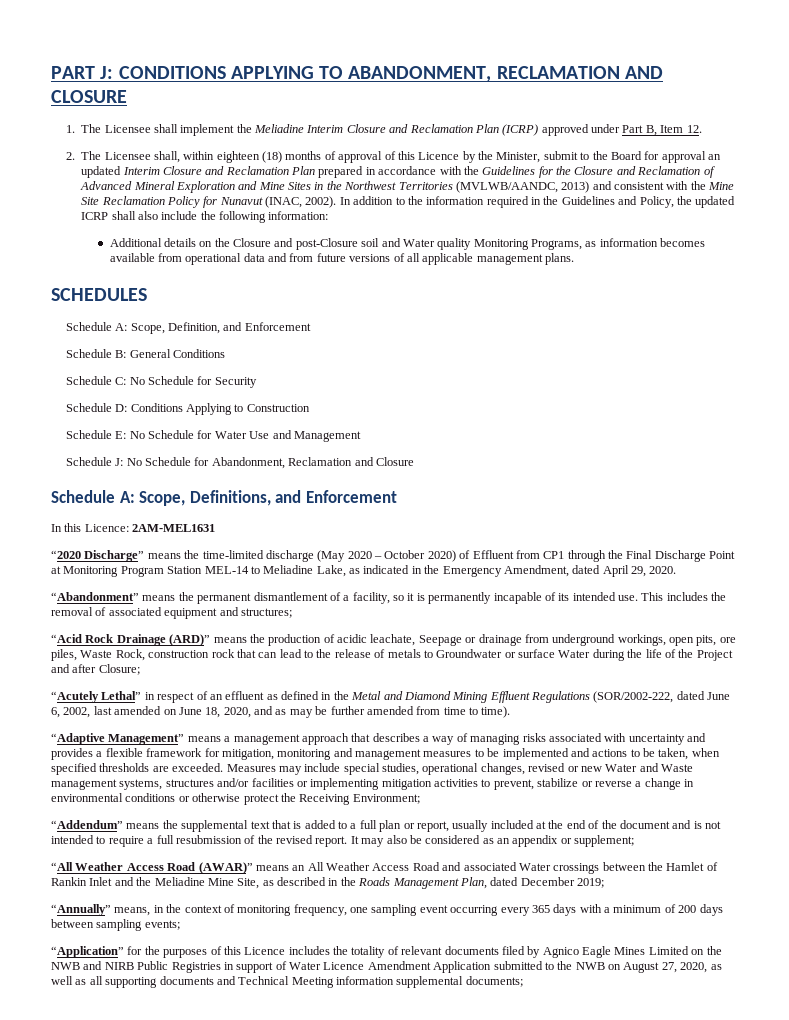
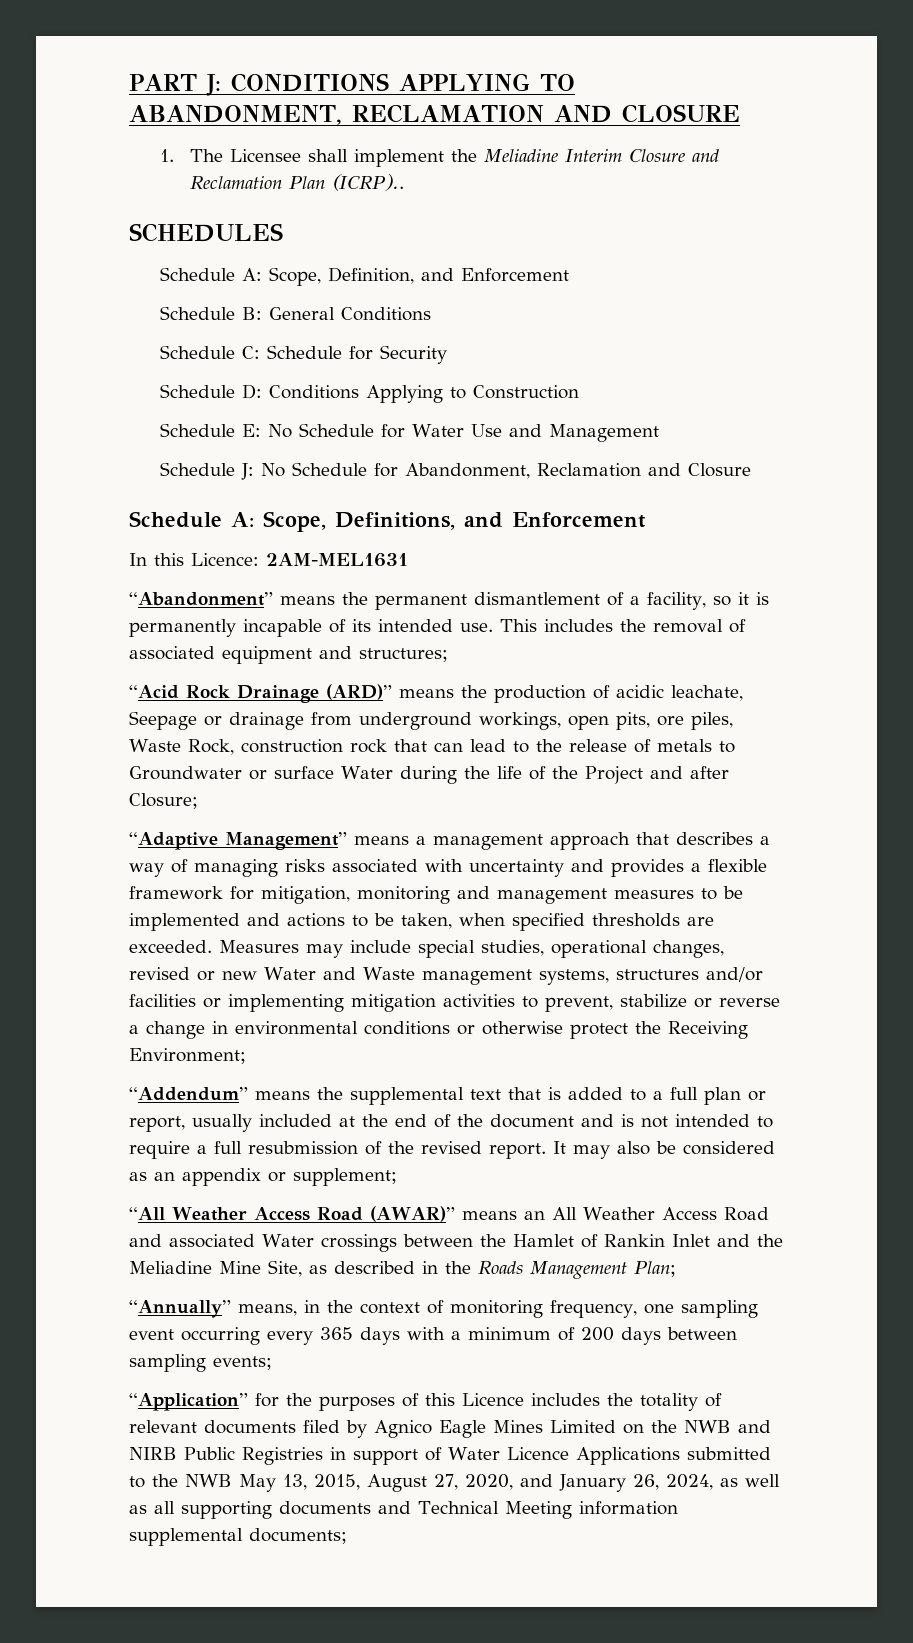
- 1. The Licensee shall implement the Meliadine Interim Closure and Reclamation Plan (ICRP) approved under Part B, Item 12.
- 2. The Licensee shall, within eighteen (18) months of approval of this Licence by the Minister, submit to the Board for approval an updated Interim Closure and Reclamation Plan prepared in accordance with the Guidelines for the Closure and Reclamation of Advanced Mineral Exploration and Mine Sites in the Northwest Territories (MVLWB/AANDC, 2013) and consistent with the Mine Site Reclamation Policy for Nunavut (INAC, 2002). In addition to the information required in the Guidelines and Policy, the updated ICRP shall also include the following information:
- Additional details on the Closure and post-Closure soil and Water quality Monitoring Programs, as information becomes available from operational data and from future versions of all applicable management plans.
+ 1. The Licensee shall implement the Meliadine Interim Closure and Reclamation Plan (ICRP)..
- Schedule C: No Schedule for Security
+ Schedule C: Schedule for Security
- “2020 Discharge” means the time-limited discharge (May 2020 – October 2020) of Effluent from CP1 through the Final Discharge Point at Monitoring Program Station MEL-14 to Meliadine Lake, as indicated in the Emergency Amendment, dated April 29, 2020.
- “Acutely Lethal” in respect of an effluent as defined in the Metal and Diamond Mining Effluent Regulations (SOR/2002-222, dated June 6, 2002, last amended on June 18, 2020, and as may be further amended from time to time).
- “All Weather Access Road (AWAR)” means an All Weather Access Road and associated Water crossings between the Hamlet of Rankin Inlet and the Meliadine Mine Site, as described in the Roads Management Plan, dated December 2019;
+ “All Weather Access Road (AWAR)” means an All Weather Access Road and associated Water crossings between the Hamlet of Rankin Inlet and the Meliadine Mine Site, as described in the Roads Management Plan;
- “Application” for the purposes of this Licence includes the totality of relevant documents filed by Agnico Eagle Mines Limited on the NWB and NIRB Public Registries in support of Water Licence Amendment Application submitted to the NWB on August 27, 2020, as well as all supporting documents and Technical Meeting information supplemental documents;
+ “Application” for the purposes of this Licence includes the totality of relevant documents filed by Agnico Eagle Mines Limited on the NWB and NIRB Public Registries in support of Water Licence Applications submitted to the NWB May 13, 2015, August 27, 2020, and January 26, 2024, as well as all supporting documents and Technical Meeting information supplemental documents;

